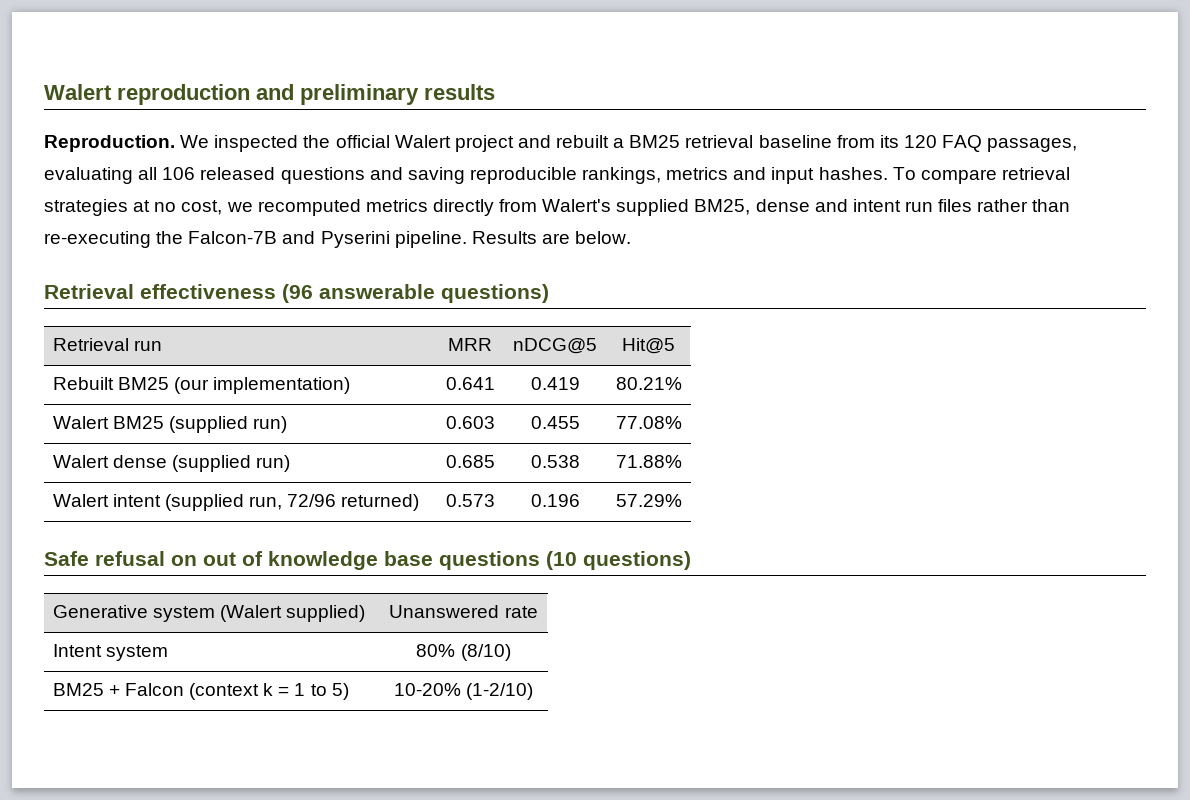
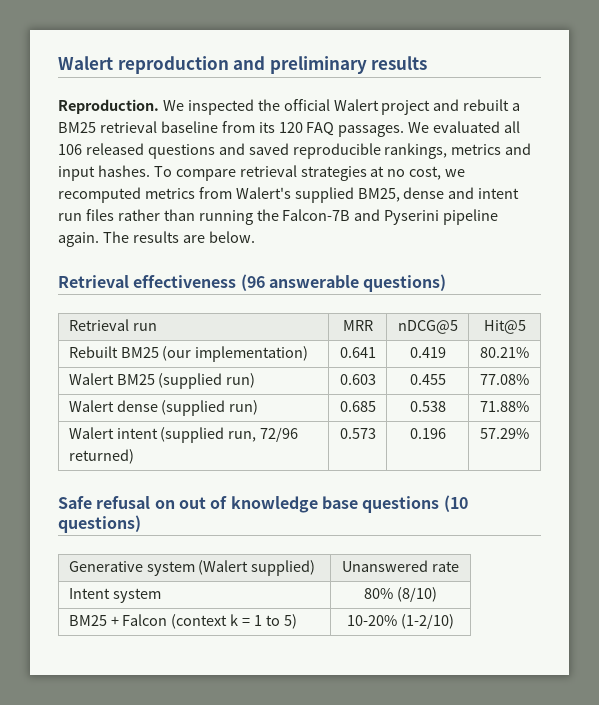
- We inspected the official Walert project and rebuilt a BM25 retrieval baseline from its 120 FAQ passages, evaluating all 106 released questions and saving reproducible rankings, metrics and input hashes.
+ We inspected the official Walert project and rebuilt a BM25 retrieval baseline from its 120 FAQ passages. We evaluated all 106 released questions and saved reproducible rankings, metrics and input hashes.
- To compare retrieval strategies at no cost, we recomputed metrics directly from Walert's supplied BM25, dense and intent run files rather than re-executing the Falcon-7B and Pyserini pipeline. Results are below.
+ To compare retrieval strategies at no cost, we recomputed metrics from Walert's supplied BM25, dense and intent run files rather than running the Falcon-7B and Pyserini pipeline again. The results are below.

